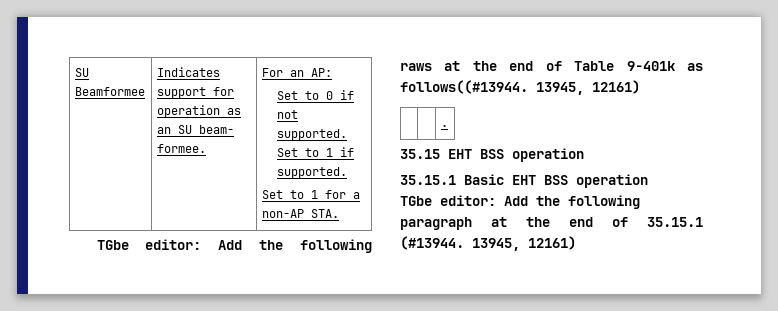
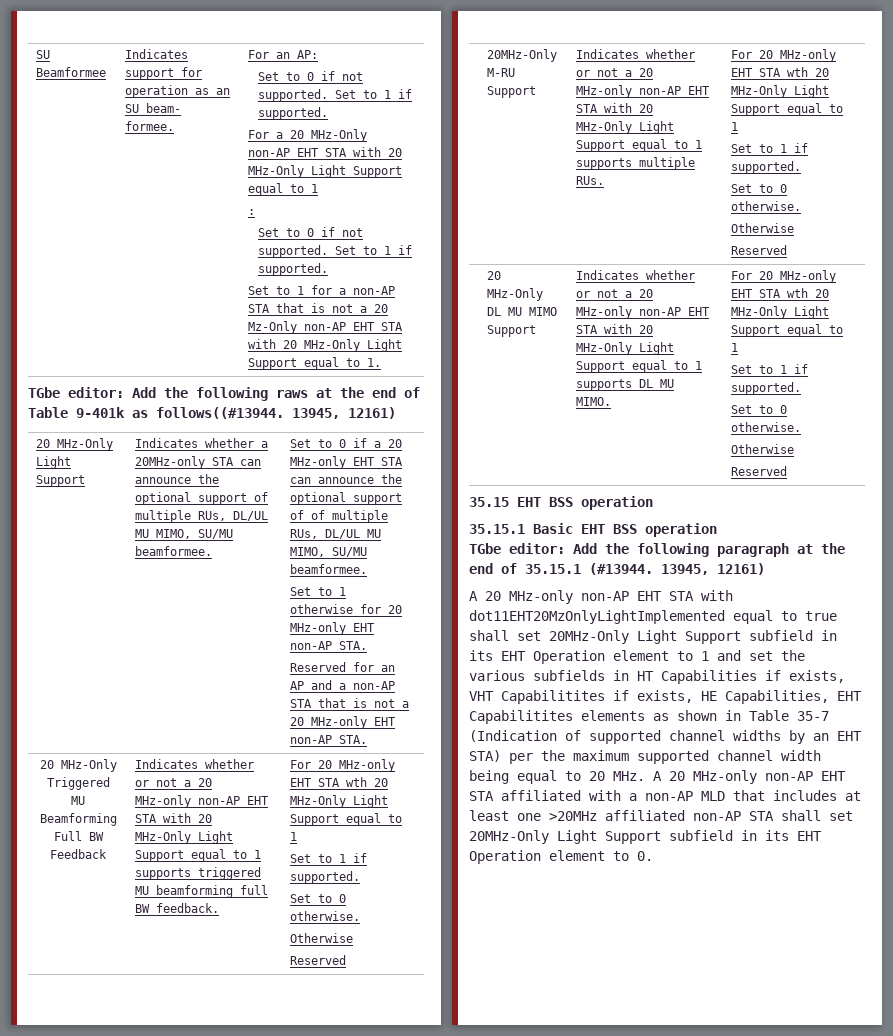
+ For a 20 MHz-Only non-AP EHT STA with 20 MHz-Only Light Support equal to 1
+ :
+ Set to 0 if not supported. Set to 1 if supported.
- Set to 1 for a non-AP STA.
+ Set to 1 for a non-AP STA that is not a 20 Mz-Only non-AP EHT STA with 20 MHz-Only Light Support equal to 1.
- .
+ 20 MHz-Only Light Support | Indicates whether a 20MHz-only STA can announce the optional support of multiple RUs, DL/UL MU MIMO, SU/MU beamformee. | Set to 0 if a 20 MHz-only EHT STA can announce the optional support of of multiple RUs, DL/UL MU MIMO, SU/MU beamformee.
+ Set to 1 otherwise for 20 MHz-only EHT non-AP STA.
+ Reserved for an AP and a non-AP STA that is not a 20 MHz-only EHT non-AP STA.
+ 20 MHz-Only Triggered MU Beamforming Full BW Feedback | Indicates whether or not a 20 MHz-only non-AP EHT STA with 20 MHz-Only Light Support equal to 1 supports triggered MU beamforming full BW feedback. | For 20 MHz-only EHT STA wth 20 MHz-Only Light Support equal to 1
+ Set to 1 if supported.
+ Set to 0 otherwise.
+ Otherwise
+ Reserved
+ 20MHz-Only M-RU Support | Indicates whether or not a 20 MHz-only non-AP EHT STA with 20 MHz-Only Light Support equal to 1 supports multiple RUs. | For 20 MHz-only EHT STA wth 20 MHz-Only Light Support equal to 1
+ Set to 1 if supported.
+ Set to 0 otherwise.
+ Otherwise
+ Reserved
+ 20 MHz-Only DL MU MIMO Support | Indicates whether or not a 20 MHz-only non-AP EHT STA with 20 MHz-Only Light Support equal to 1 supports DL MU MIMO. | For 20 MHz-only EHT STA wth 20 MHz-Only Light Support equal to 1
+ Set to 1 if supported.
+ Set to 0 otherwise.
+ Otherwise
+ Reserved
+ A 20 MHz-only non-AP EHT STA with dot11EHT20MzOnlyLightImplemented equal to true shall set 20MHz-Only Light Support subfield in its EHT Operation element to 1 and set the various subfields in HT Capabilities if exists, VHT Capabilitites if exists, HE Capabilities, EHT Capabilitites elements as shown in Table 35-7 (Indication of supported channel widths by an EHT STA) per the maximum supported channel width being equal to 20 MHz. A 20 MHz-only non-AP EHT STA affiliated with a non-AP MLD that includes at least one >20MHz affiliated non-AP STA shall set 20MHz-Only Light Support subfield in its EHT Operation element to 0.

